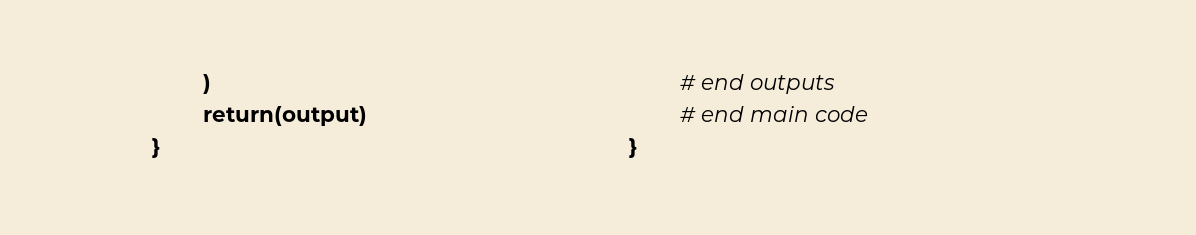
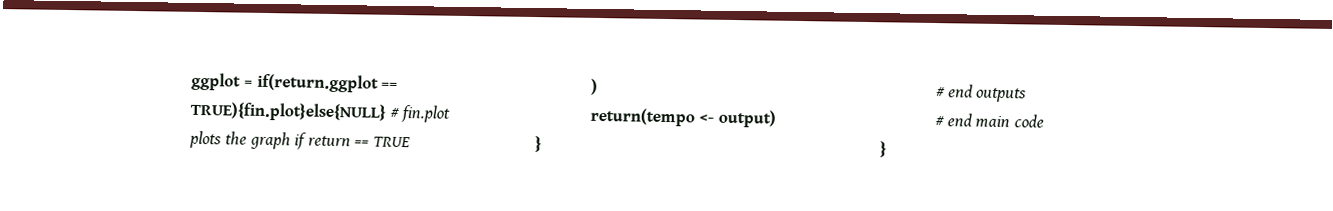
+ ggplot = if(return.ggplot == TRUE){fin.plot}else{NULL} # fin.plot plots the graph if return == TRUE
  )
- return(output)
+ return(tempo <- output)

